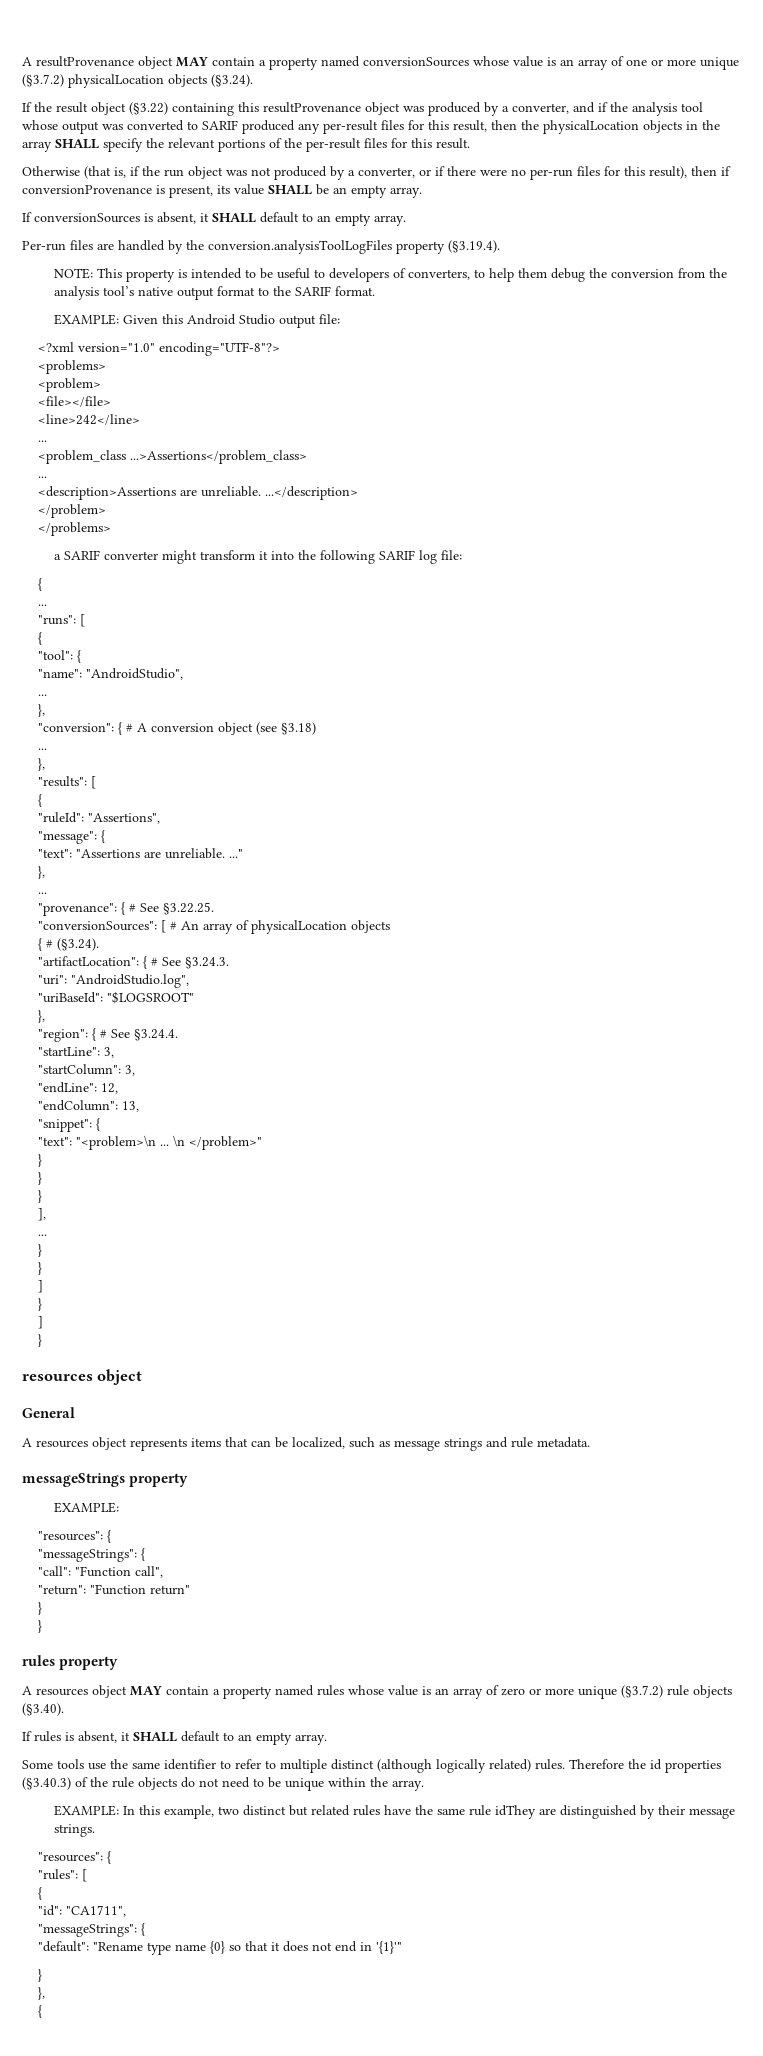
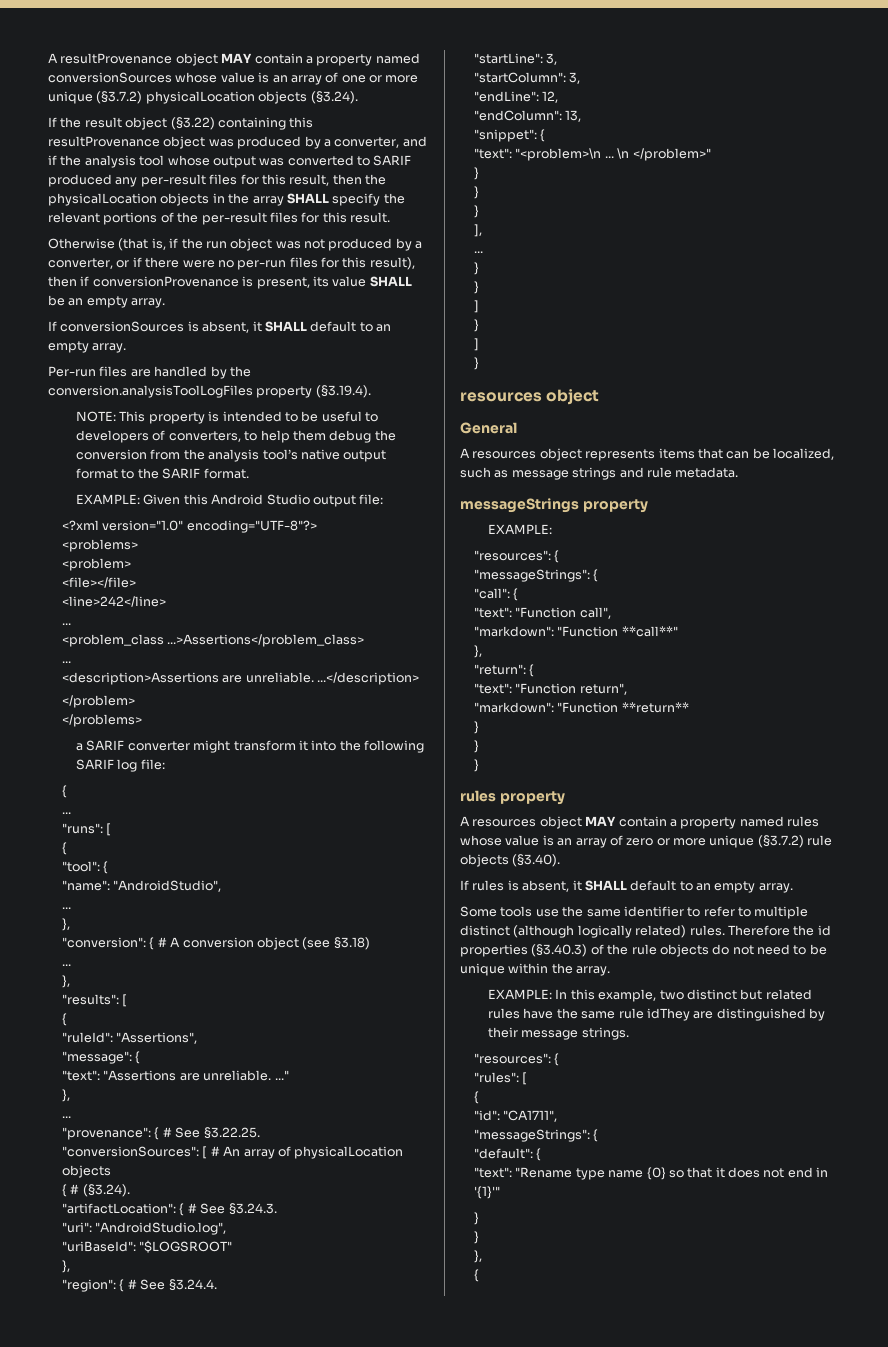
- "call": "Function call",
+ "call": {
+ "text": "Function call",
- "return": "Function return"
+ "markdown": "Function **call**"
+ },
+ "return": {
+ "text": "Function return",
+ "markdown": "Function **return**
+ }
- "default": "Rename type name {0} so that it does not end in '{1}'"
+ "default": {
+ "text": "Rename type name {0} so that it does not end in '{1}'"
+ }

